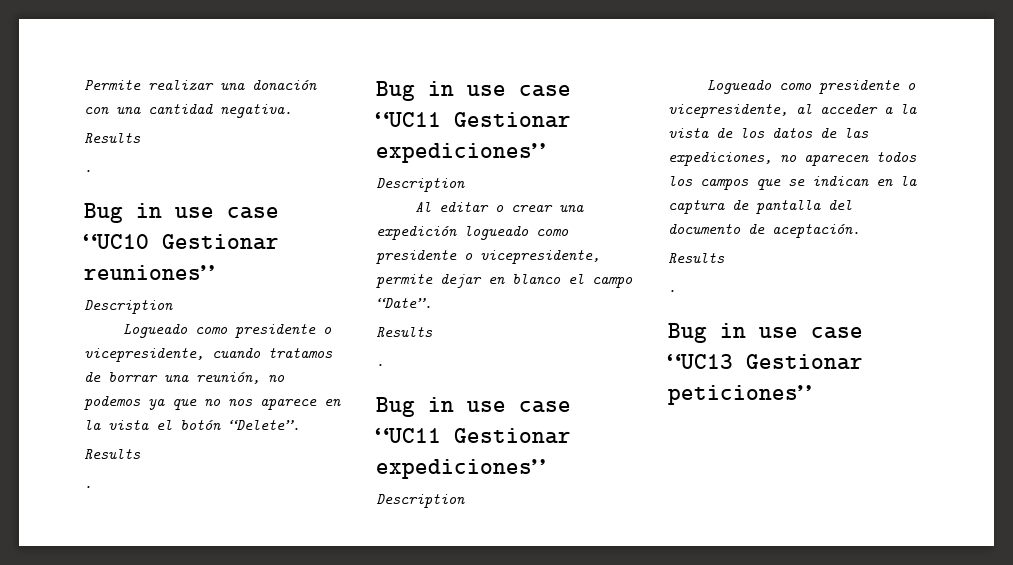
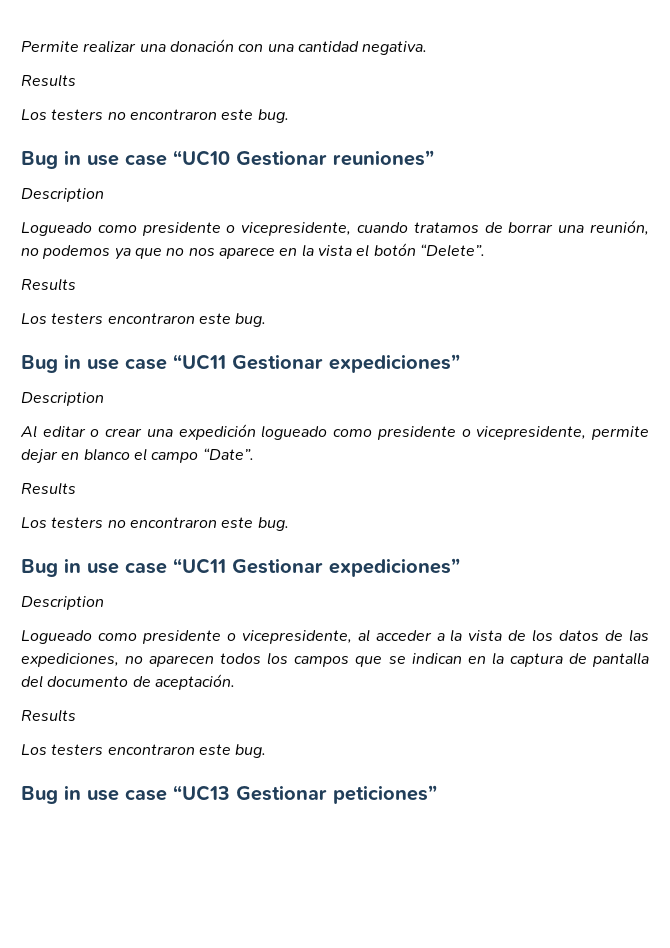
  Permite realizar una donación con una cantidad negativa.
  Results
- .
+ Los testers no encontraron este bug.
  Logueado como presidente o vicepresidente, cuando tratamos de borrar una reunión, no podemos ya que no nos aparece en la vista el botón “Delete”.
  Results
- .
+ Los testers encontraron este bug.
  Al editar o crear una expedición logueado como presidente o vicepresidente, permite dejar en blanco el campo “Date”.
  Results
- .
+ Los testers no encontraron este bug.
  Logueado como presidente o vicepresidente, al acceder a la vista de los datos de las expediciones, no aparecen todos los campos que se indican en la captura de pantalla del documento de aceptación.
  Results
- .
+ Los testers encontraron este bug.

